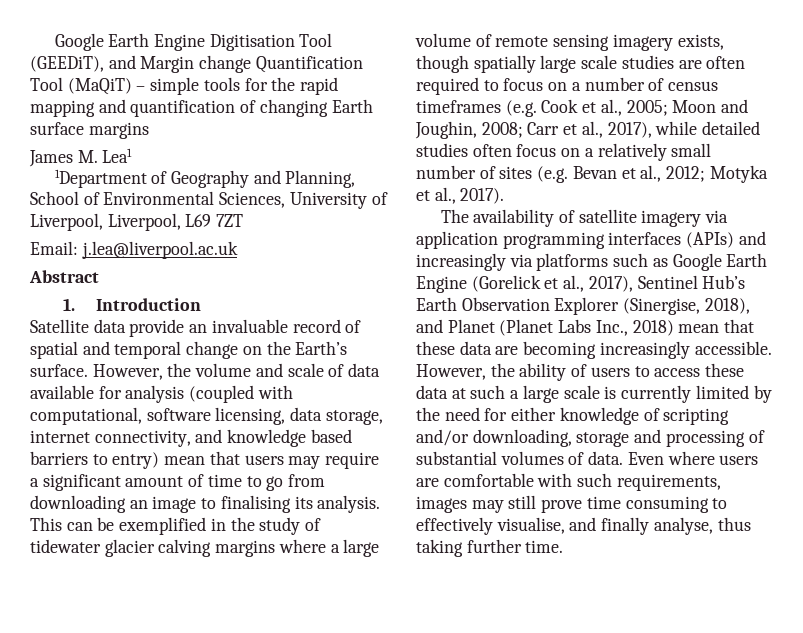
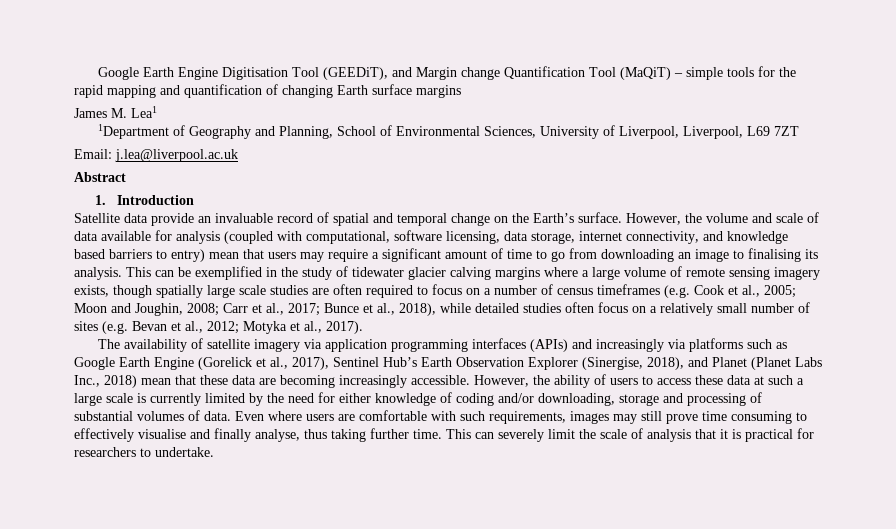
- Carr et al., 2017), while detailed studies often focus on a relatively small number of sites (e.g. Bevan et al., 2012;
+ Carr et al., 2017; Bunce et al., 2018), while detailed studies often focus on a relatively small number of sites (e.g. Bevan et al., 2012;
- However, the ability of users to access these data at such a large scale is currently limited by the need for either knowledge of scripting and/or downloading, storage and processing of substantial volumes of data.
+ However, the ability of users to access these data at such a large scale is currently limited by the need for either knowledge of coding and/or downloading, storage and processing of substantial volumes of data.
- Even where users are comfortable with such requirements, images may still prove time consuming to effectively visualise, and finally analyse, thus taking further time.
+ Even where users are comfortable with such requirements, images may still prove time consuming to effectively visualise and finally analyse, thus taking further time.
+ This can severely limit the scale of analysis that it is practical for researchers to undertake.

